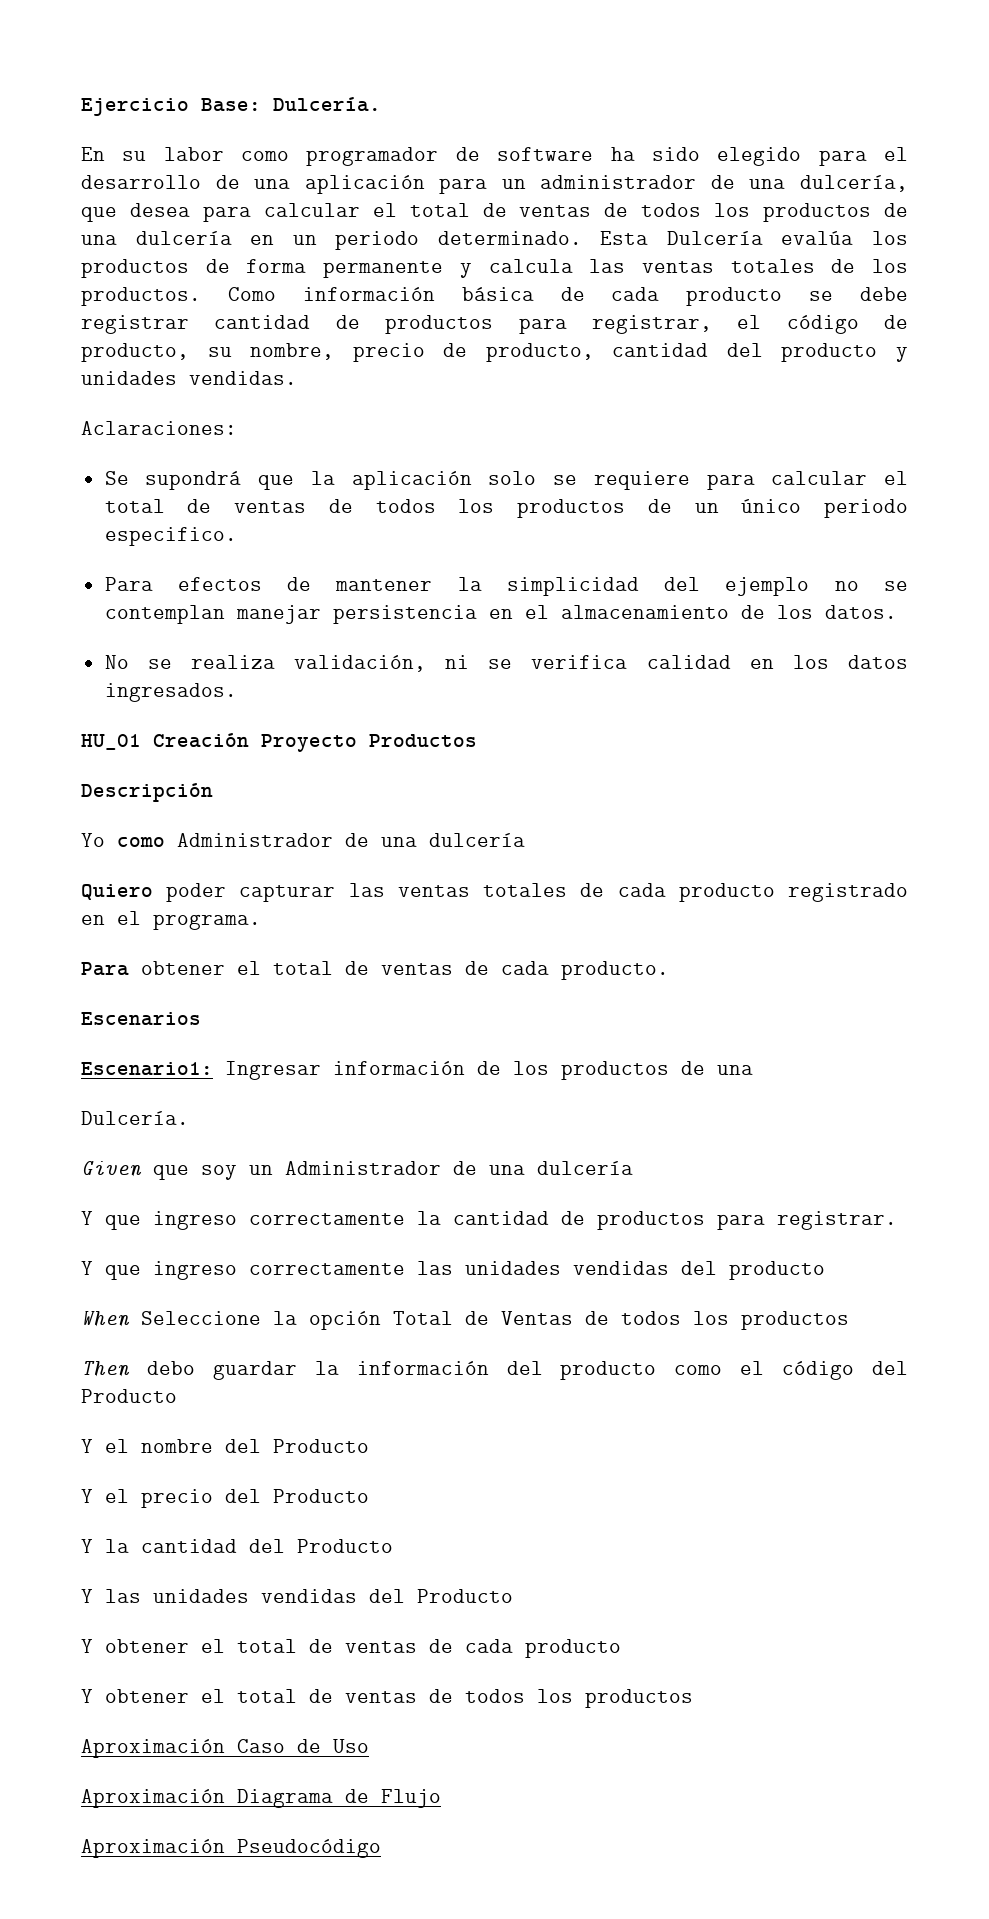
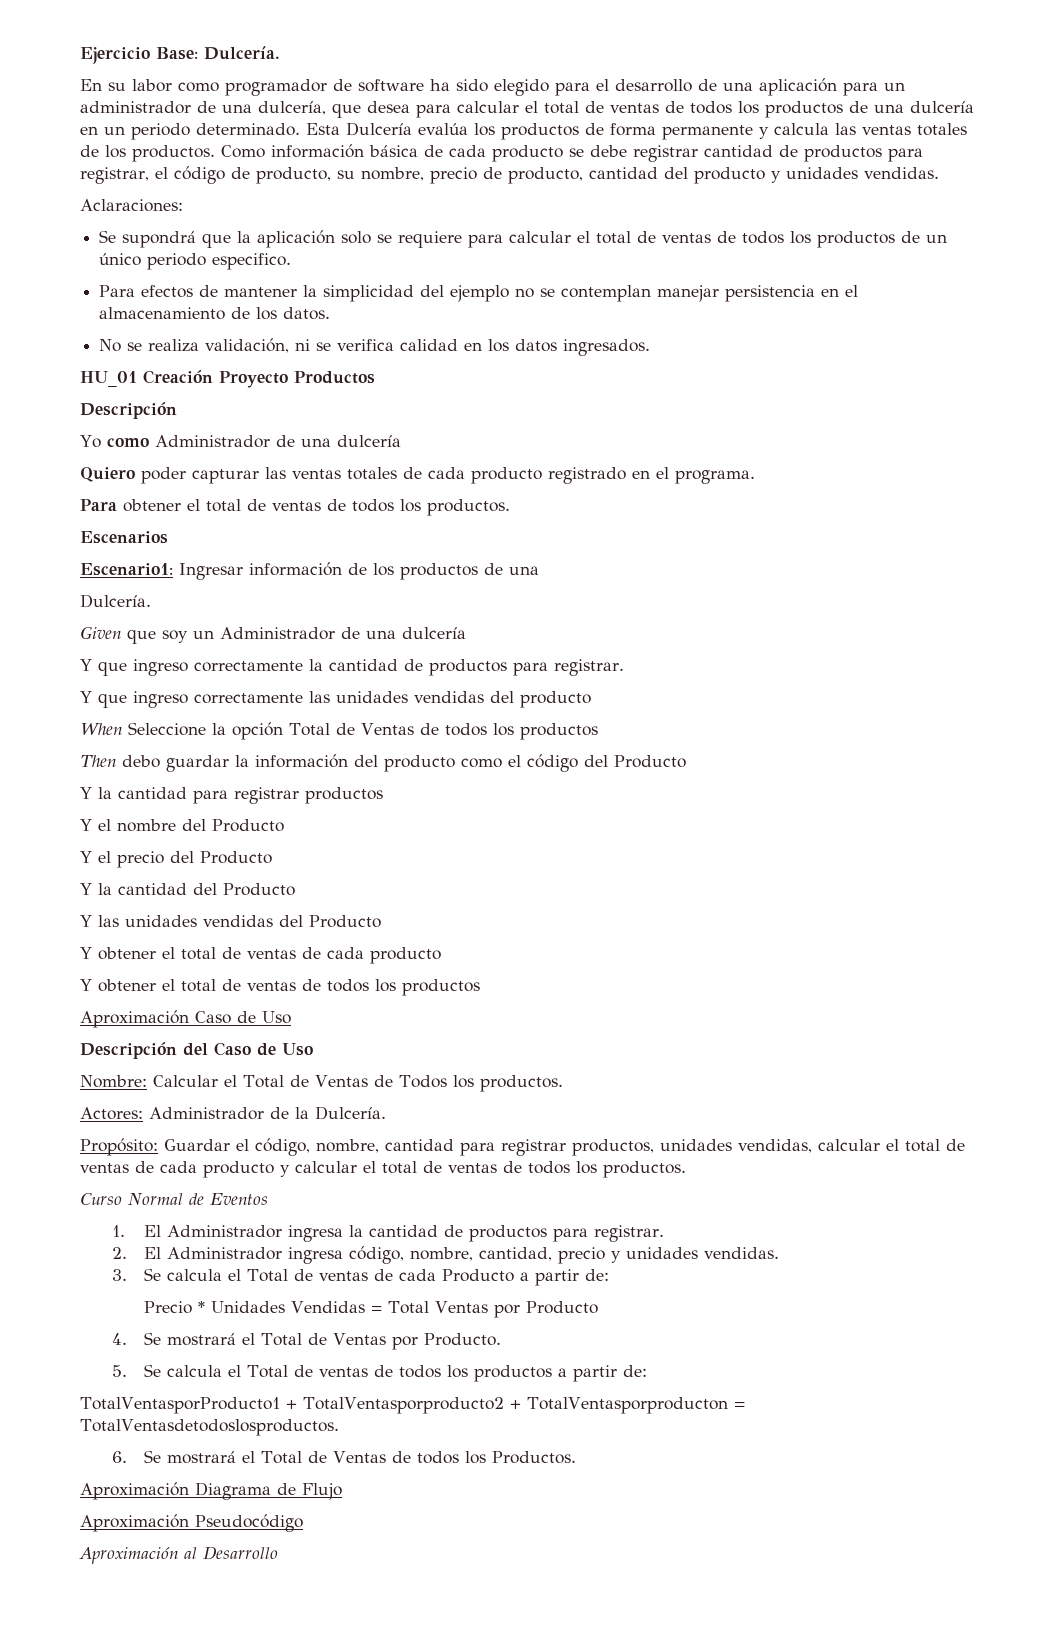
- Para obtener el total de ventas de cada producto.
+ Para obtener el total de ventas de todos los productos.
+ Y la cantidad para registrar productos
+ Descripción del Caso de Uso
+ Nombre: Calcular el Total de Ventas de Todos los productos.
+ Actores: Administrador de la Dulcería.
+ Propósito: Guardar el código, nombre, cantidad para registrar productos, unidades vendidas, calcular el total de ventas de cada producto y calcular el total de ventas de todos los productos.
+ Curso Normal de Eventos
+ 1. El Administrador ingresa la cantidad de productos para registrar.
+ 2. El Administrador ingresa código, nombre, cantidad, precio y unidades vendidas.
+ 3. Se calcula el Total de ventas de cada Producto a partir de:
+ Precio * Unidades Vendidas = Total Ventas por Producto
+ 4. Se mostrará el Total de Ventas por Producto.
+ 5. Se calcula el Total de ventas de todos los productos a partir de:
+ TotalVentasporProducto1 + TotalVentasporproducto2 + TotalVentasporproducton = TotalVentasdetodoslosproductos.
+ 6. Se mostrará el Total de Ventas de todos los Productos.
+ Aproximación al Desarrollo

